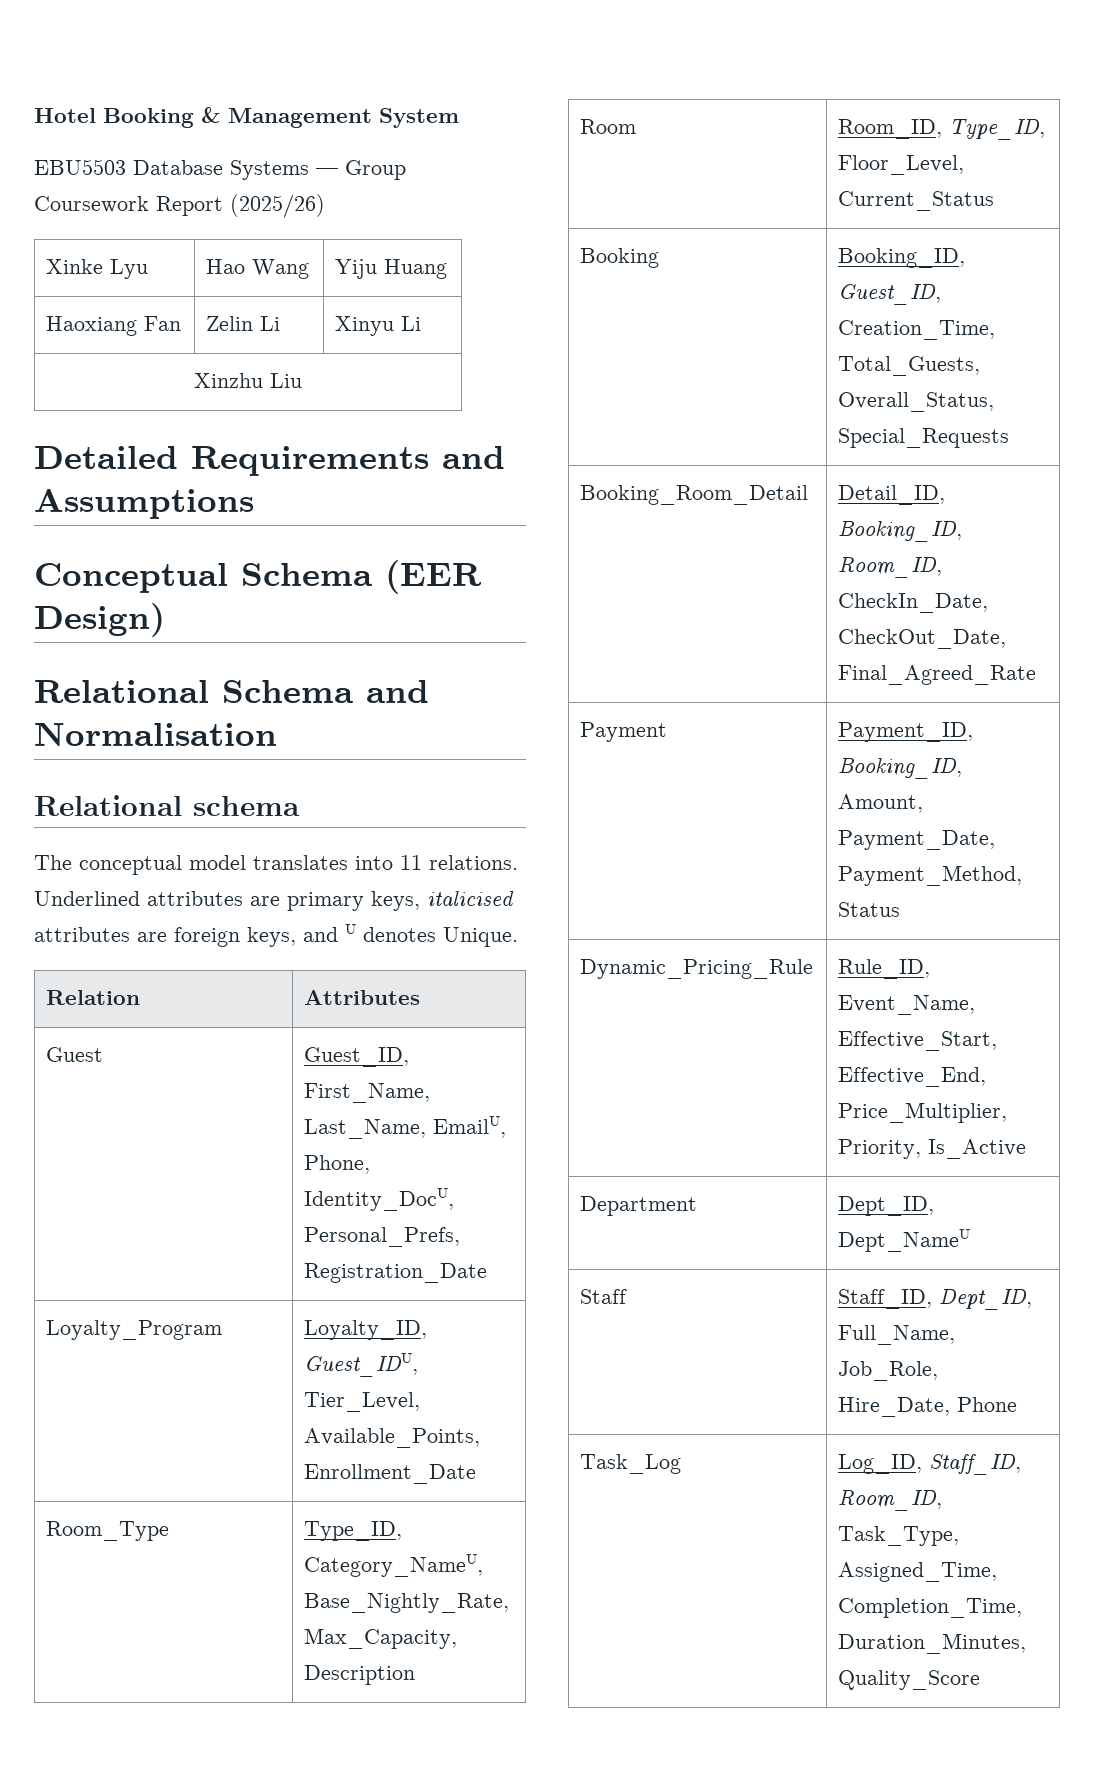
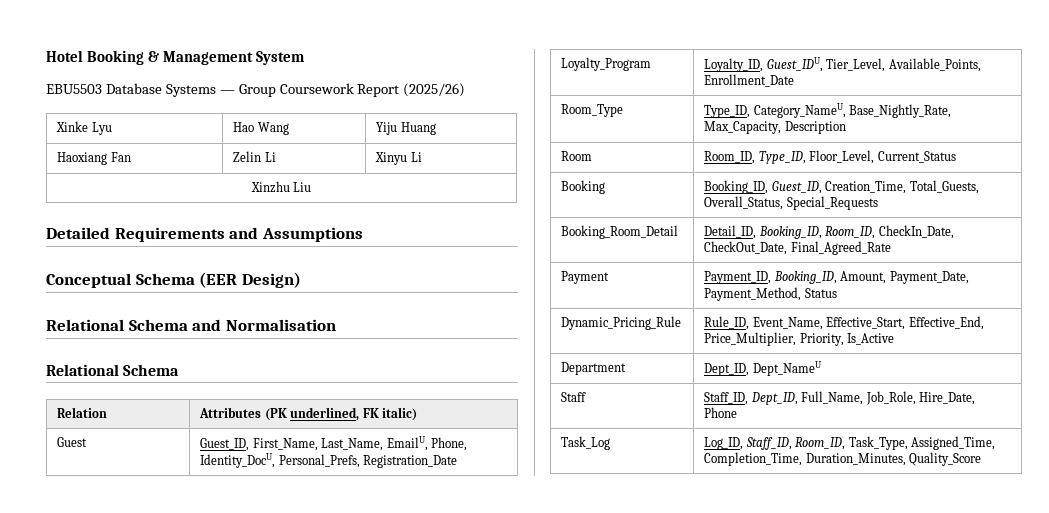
  Relational Schema and Normalisation
- Relational schema
- The conceptual model translates into 11 relations. Underlined attributes are primary keys, italicised attributes are foreign keys, and U denotes Unique.
- Relation | Attributes
+ Relational Schema
+ Relation | Attributes (PK underlined, FK italic)

